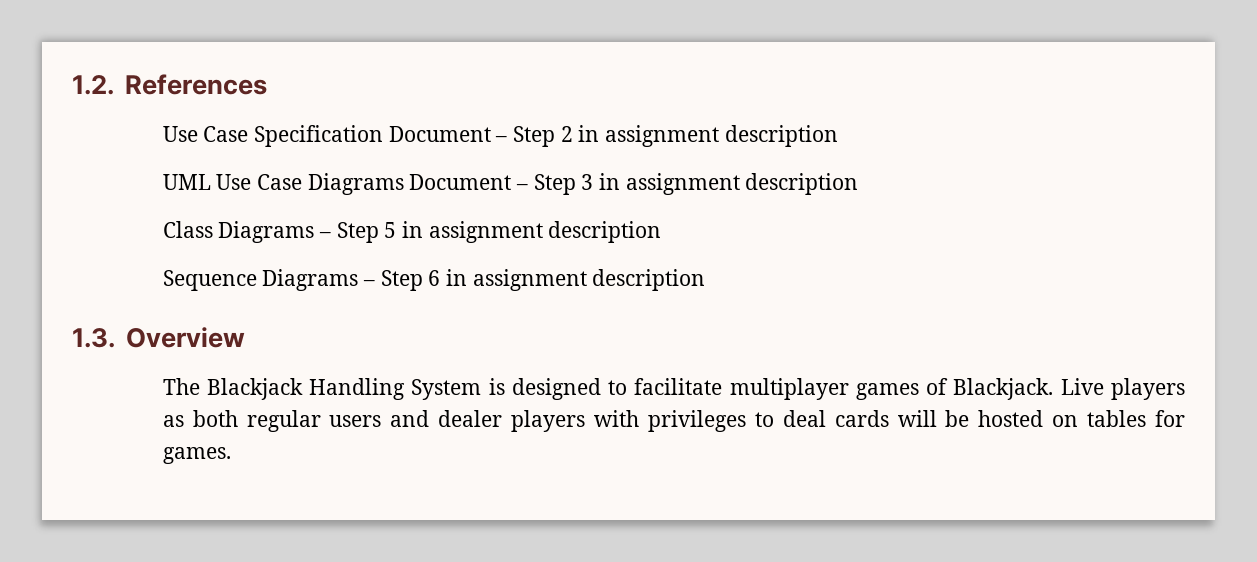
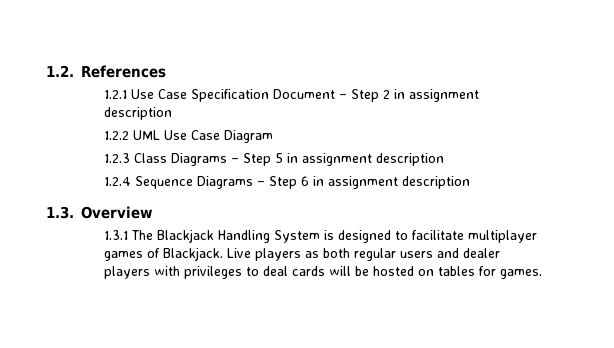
- Use Case Specification Document – Step 2 in assignment description
+ 1.2.1 Use Case Specification Document – Step 2 in assignment description
- UML Use Case Diagrams Document – Step 3 in assignment description
- Class Diagrams – Step 5 in assignment description
+ 1.2.2 UML Use Case Diagram
+ 1.2.3 Class Diagrams – Step 5 in assignment description
- Sequence Diagrams – Step 6 in assignment description
+ 1.2.4 Sequence Diagrams – Step 6 in assignment description
- The Blackjack Handling System is designed to facilitate multiplayer games of Blackjack.
+ 1.3.1 The Blackjack Handling System is designed to facilitate multiplayer games of Blackjack.

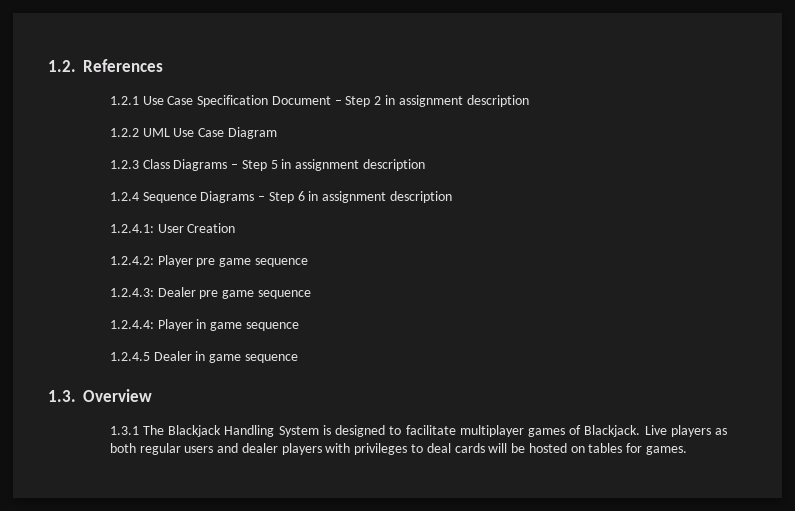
+ 1.2.4.1: User Creation
+ 1.2.4.2: Player pre game sequence
+ 1.2.4.3: Dealer pre game sequence
+ 1.2.4.4: Player in game sequence
+ 1.2.4.5 Dealer in game sequence

